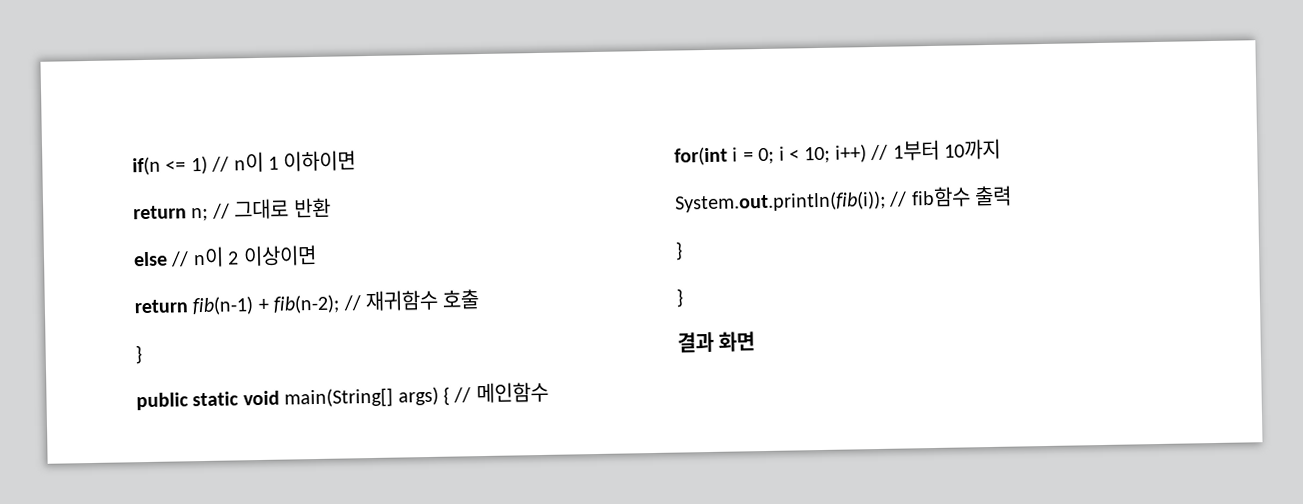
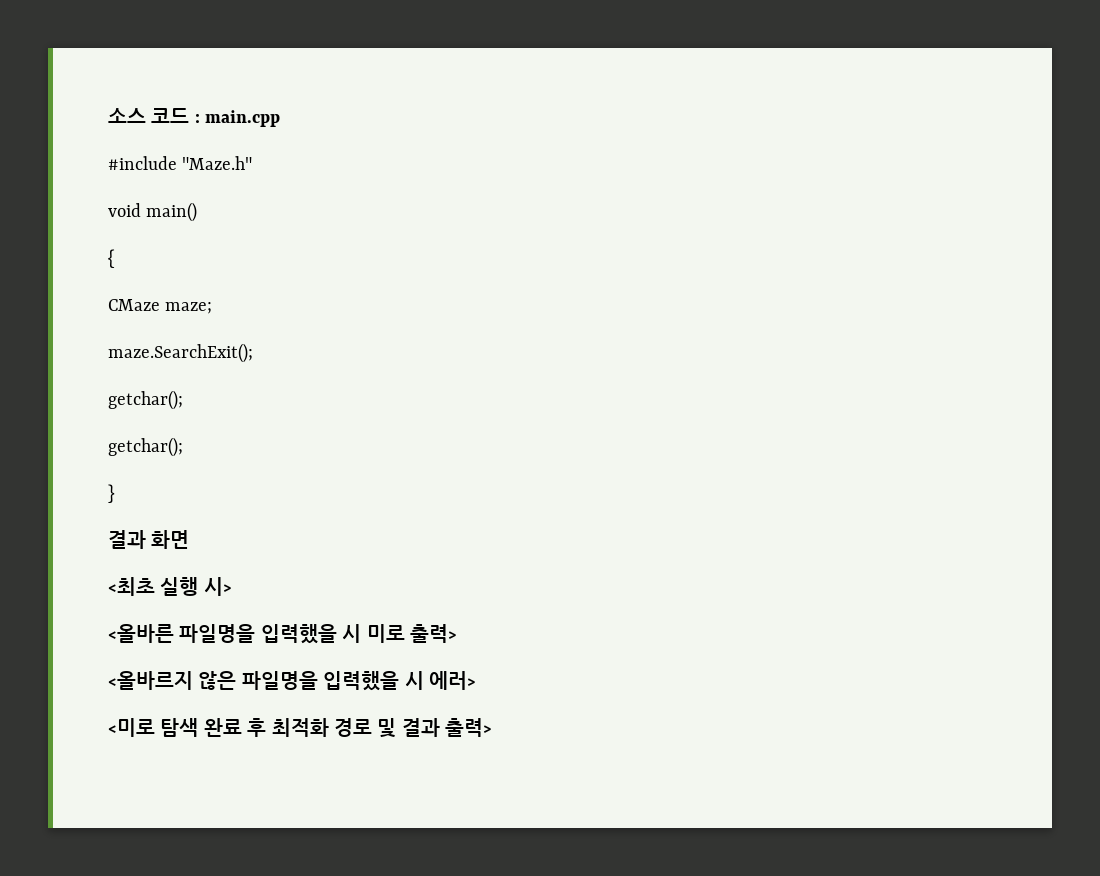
- if(n <= 1) // n이 1 이하이면
- return n; // 그대로 반환
- else // n이 2 이상이면
- return fib(n-1) + fib(n-2); // 재귀함수 호출
- }
- public static void main(String[] args) { // 메인함수
- for(int i = 0; i < 10; i++) // 1부터 10까지
- System.out.println(fib(i)); // fib함수 출력
- }
+ 소스 코드 : main.cpp
+ #include "Maze.h"
+ void main()
+ {
+ CMaze maze;
+ maze.SearchExit();
+ getchar();
+ getchar();
  }
  결과 화면
+ <최초 실행 시>
+ <올바른 파일명을 입력했을 시 미로 출력>
+ <올바르지 않은 파일명을 입력했을 시 에러>
+ <미로 탐색 완료 후 최적화 경로 및 결과 출력>

